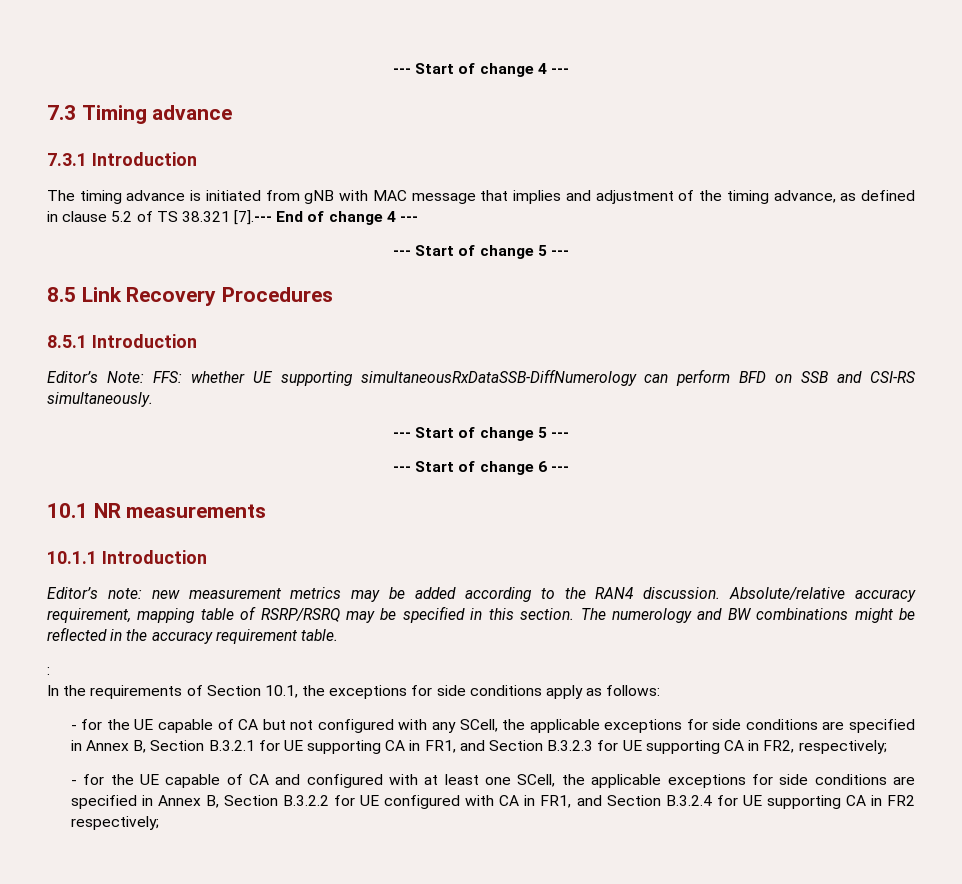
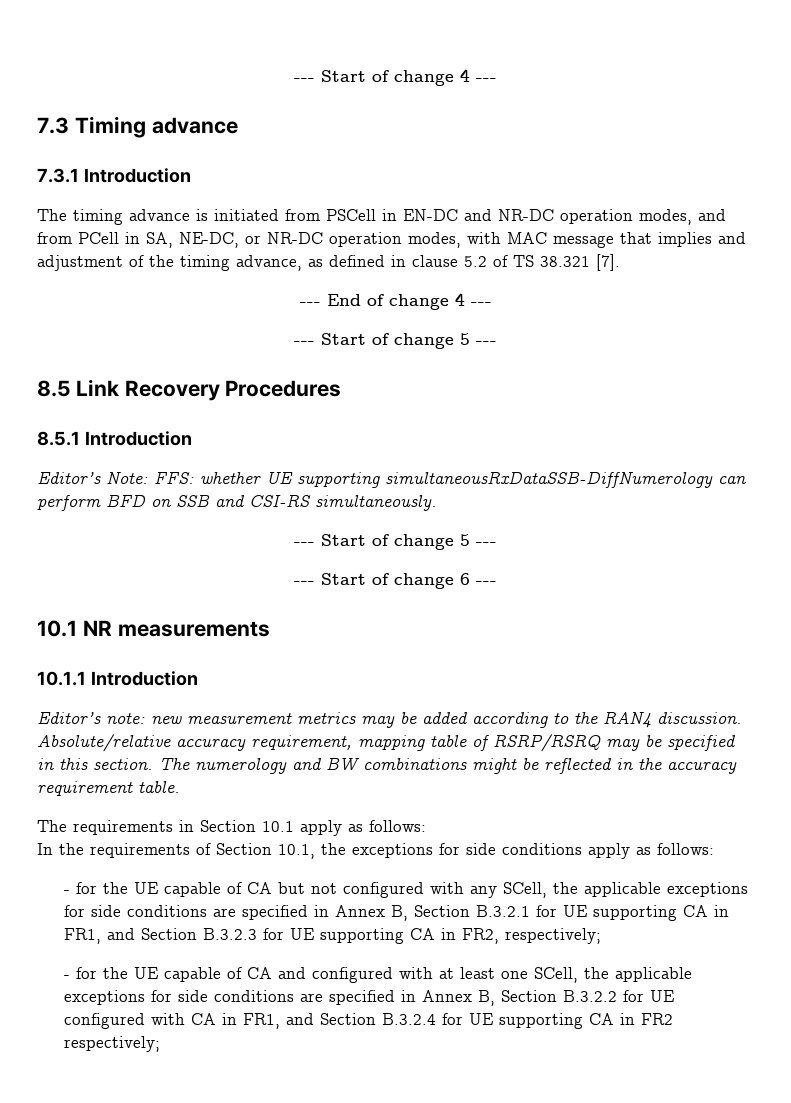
- The timing advance is initiated from gNB with MAC message that implies and adjustment of the timing advance, as defined in clause 5.2 of TS 38.321 [7].--- End of change 4 ---
+ The timing advance is initiated from PSCell in EN-DC and NR-DC operation modes, and from PCell in SA, NE-DC, or NR-DC operation modes, with MAC message that implies and adjustment of the timing advance, as defined in clause 5.2 of TS 38.321 [7].
+ --- End of change 4 ---
- :
+ The requirements in Section 10.1 apply as follows:

